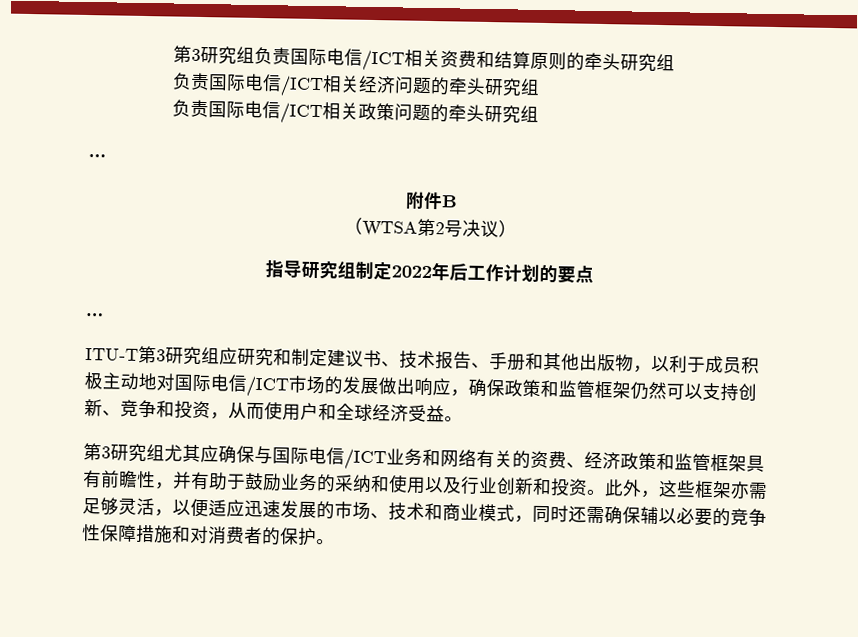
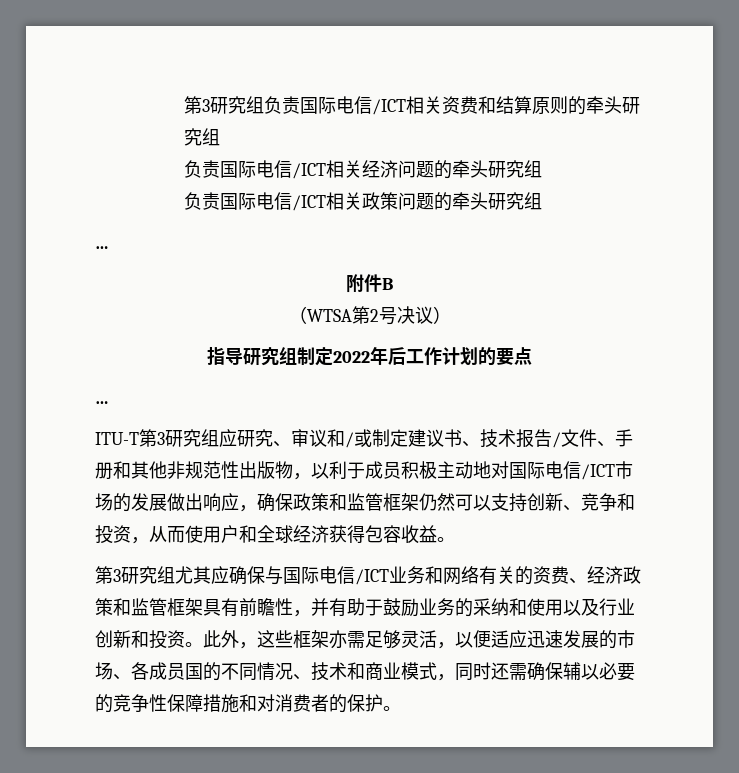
- ITU-T第3研究组应研究和制定建议书、技术报告、手册和其他出版物，以利于成员积极主动地对国际电信/ICT市场的发展做出响应，确保政策和监管框架仍然可以支持创新、竞争和投资，从而使用户和全球经济受益。
+ ITU-T第3研究组应研究、审议和/或制定建议书、技术报告/文件、手册和其他非规范性出版物，以利于成员积极主动地对国际电信/ICT市场的发展做出响应，确保政策和监管框架仍然可以支持创新、竞争和投资，从而使用户和全球经济获得包容收益。
- 此外，这些框架亦需足够灵活，以便适应迅速发展的市场、技术和商业模式，同时还需确保辅以必要的竞争性保障措施和对消费者的保护。
+ 此外，这些框架亦需足够灵活，以便适应迅速发展的市场、各成员国的不同情况、技术和商业模式，同时还需确保辅以必要的竞争性保障措施和对消费者的保护。

